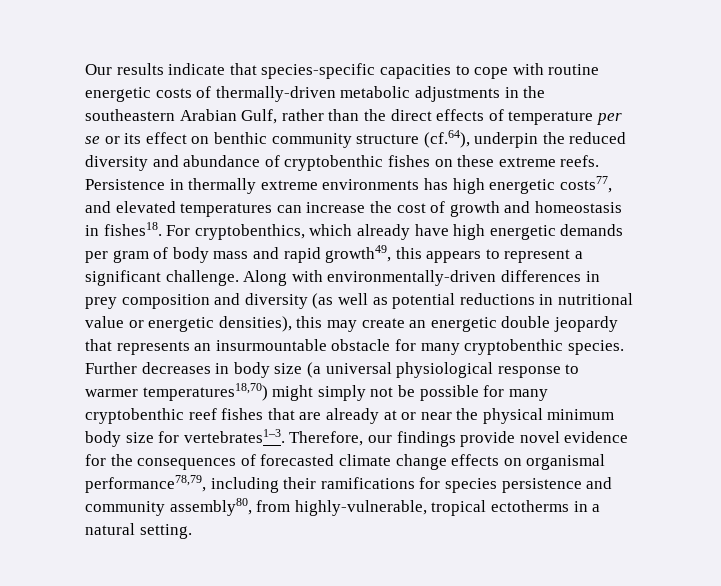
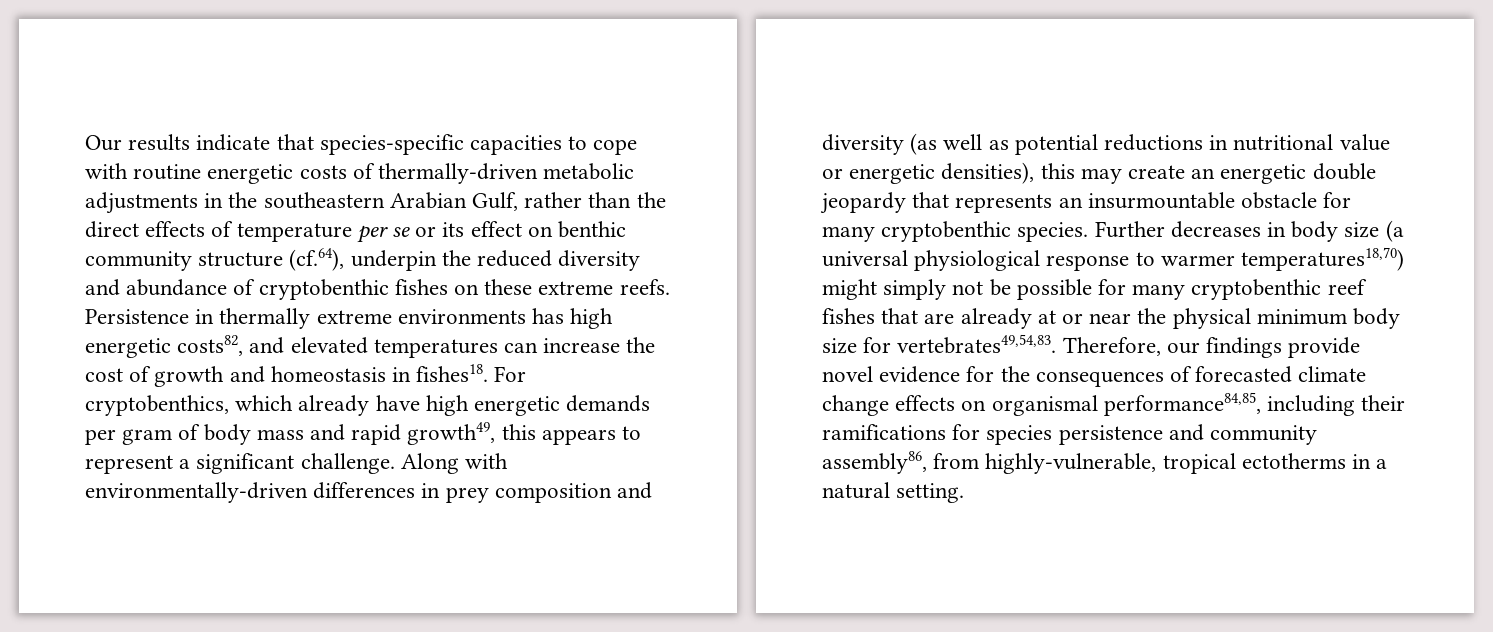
- Persistence in thermally extreme environments has high energetic costs77, and elevated temperatures can increase the cost of growth and homeostasis in fishes18.
+ Persistence in thermally extreme environments has high energetic costs82, and elevated temperatures can increase the cost of growth and homeostasis in fishes18.
- Further decreases in body size (a universal physiological response to warmer temperatures18,70) might simply not be possible for many cryptobenthic reef fishes that are already at or near the physical minimum body size for vertebrates1–3.
+ Further decreases in body size (a universal physiological response to warmer temperatures18,70) might simply not be possible for many cryptobenthic reef fishes that are already at or near the physical minimum body size for vertebrates49,54,83.
- Therefore, our findings provide novel evidence for the consequences of forecasted climate change effects on organismal performance78,79, including their ramifications for species persistence and community assembly80, from highly-vulnerable, tropical ectotherms in a natural setting.
+ Therefore, our findings provide novel evidence for the consequences of forecasted climate change effects on organismal performance84,85, including their ramifications for species persistence and community assembly86, from highly-vulnerable, tropical ectotherms in a natural setting.

